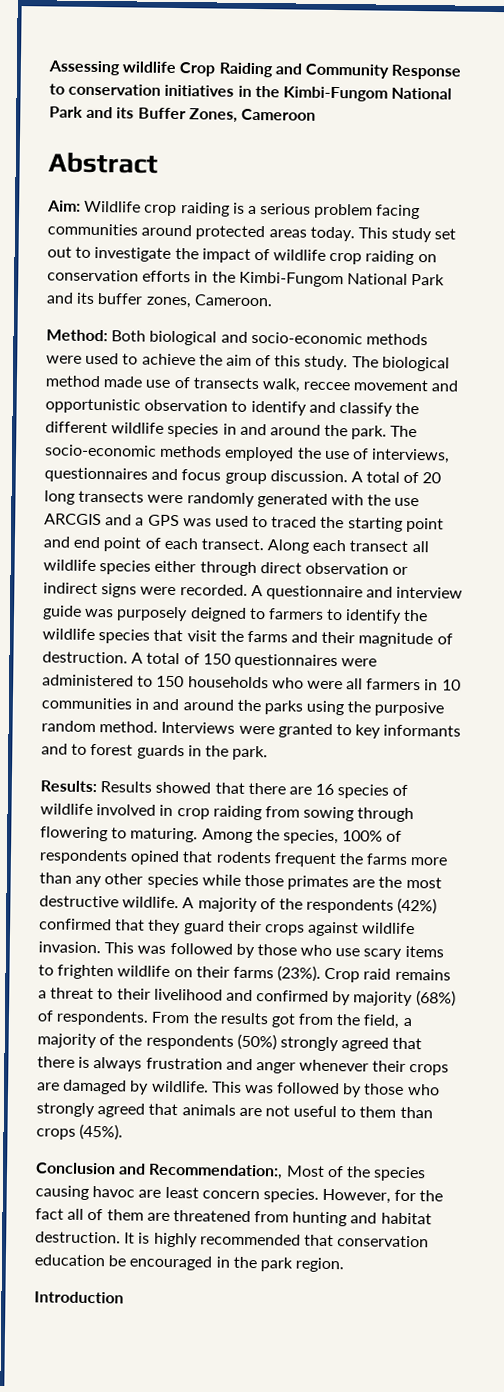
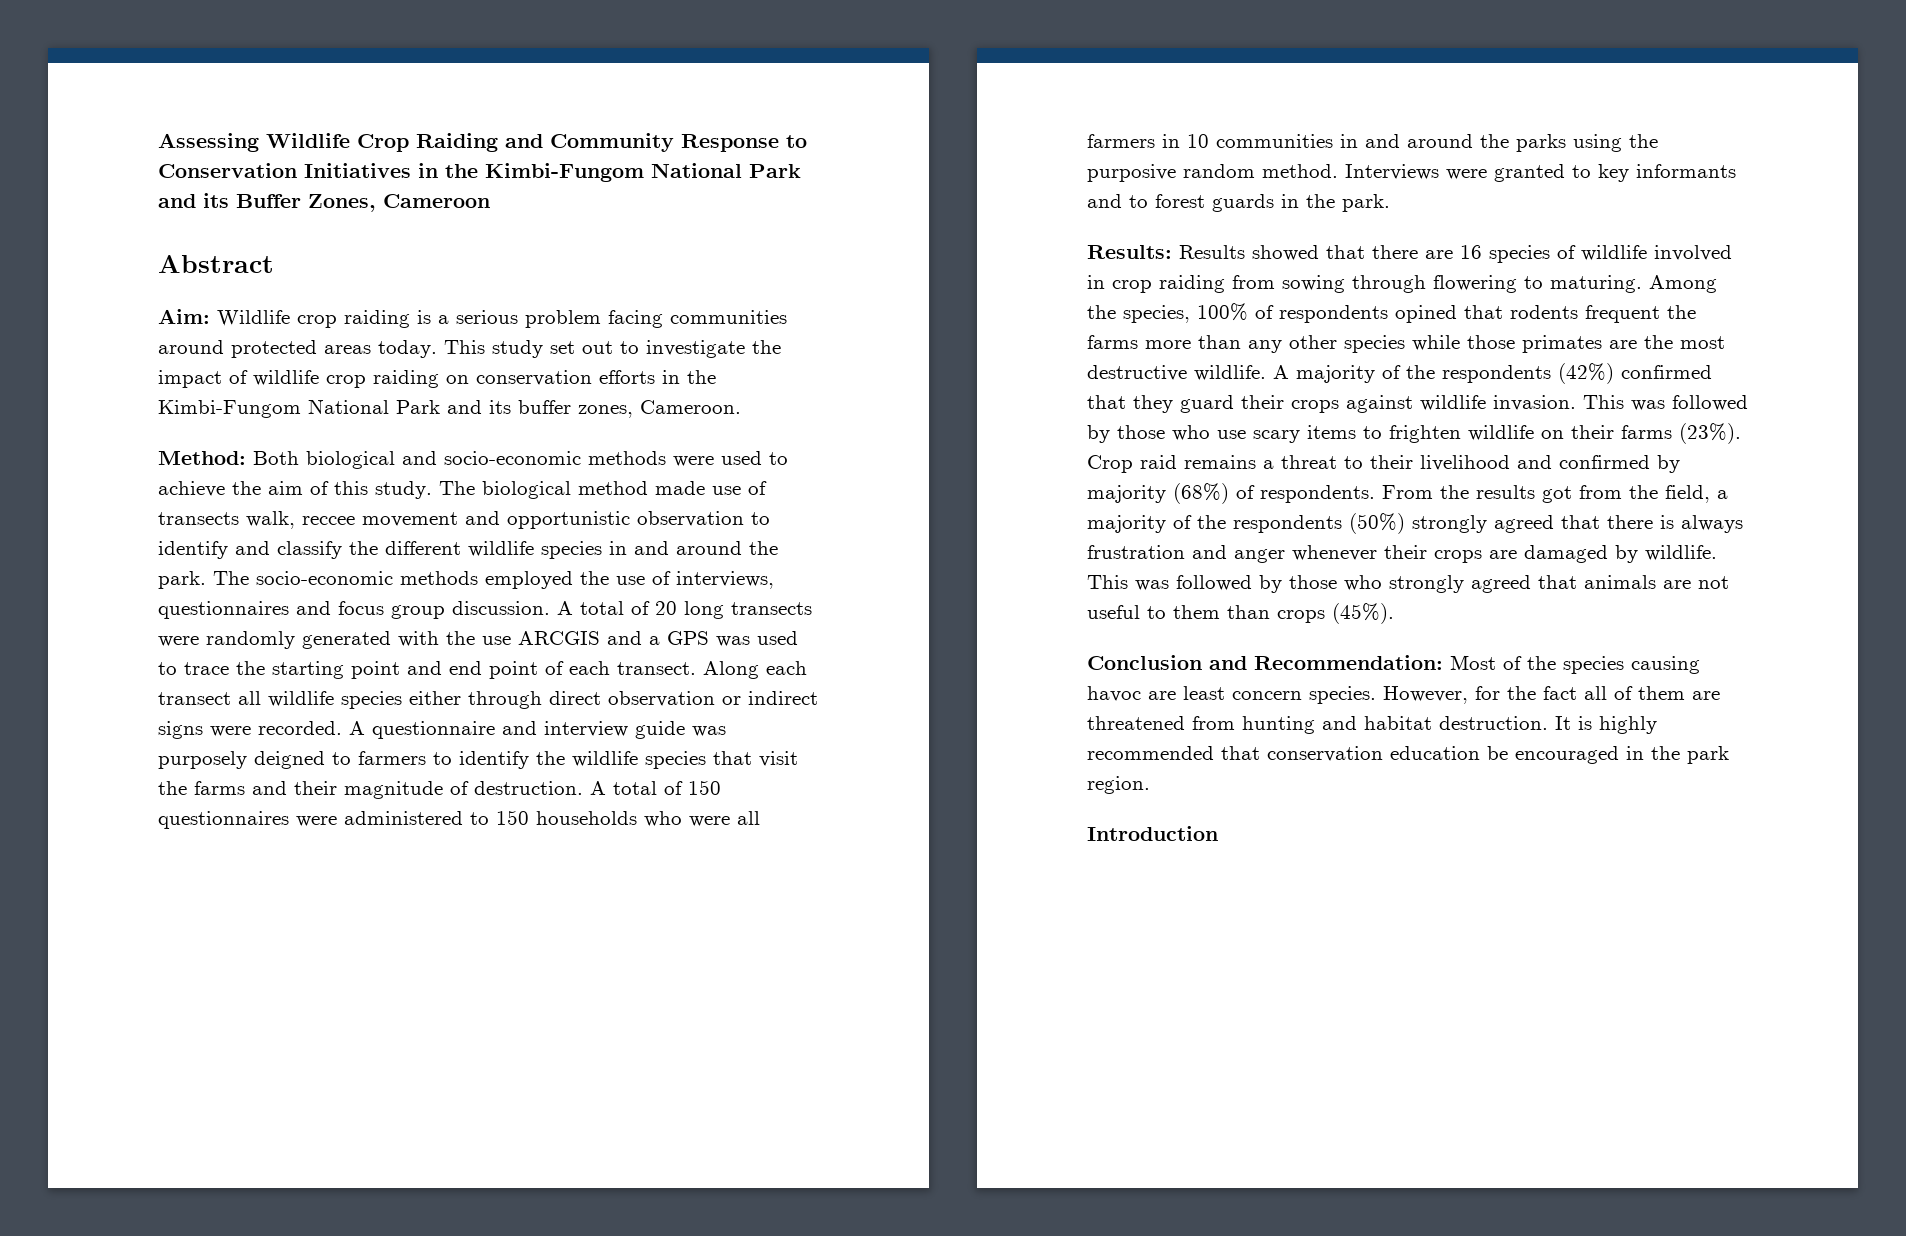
- Assessing wildlife Crop Raiding and Community Response to conservation initiatives in the Kimbi-Fungom National Park and its Buffer Zones, Cameroon
+ Assessing Wildlife Crop Raiding and Community Response to Conservation Initiatives in the Kimbi-Fungom National Park and its Buffer Zones, Cameroon
- A total of 20 long transects were randomly generated with the use ARCGIS and a GPS was used to traced the starting point and end point of each transect.
+ A total of 20 long transects were randomly generated with the use ARCGIS and a GPS was used to trace the starting point and end point of each transect.
- Conclusion and Recommendation:, Most of the species causing havoc are least concern species.
+ Conclusion and Recommendation: Most of the species causing havoc are least concern species.

